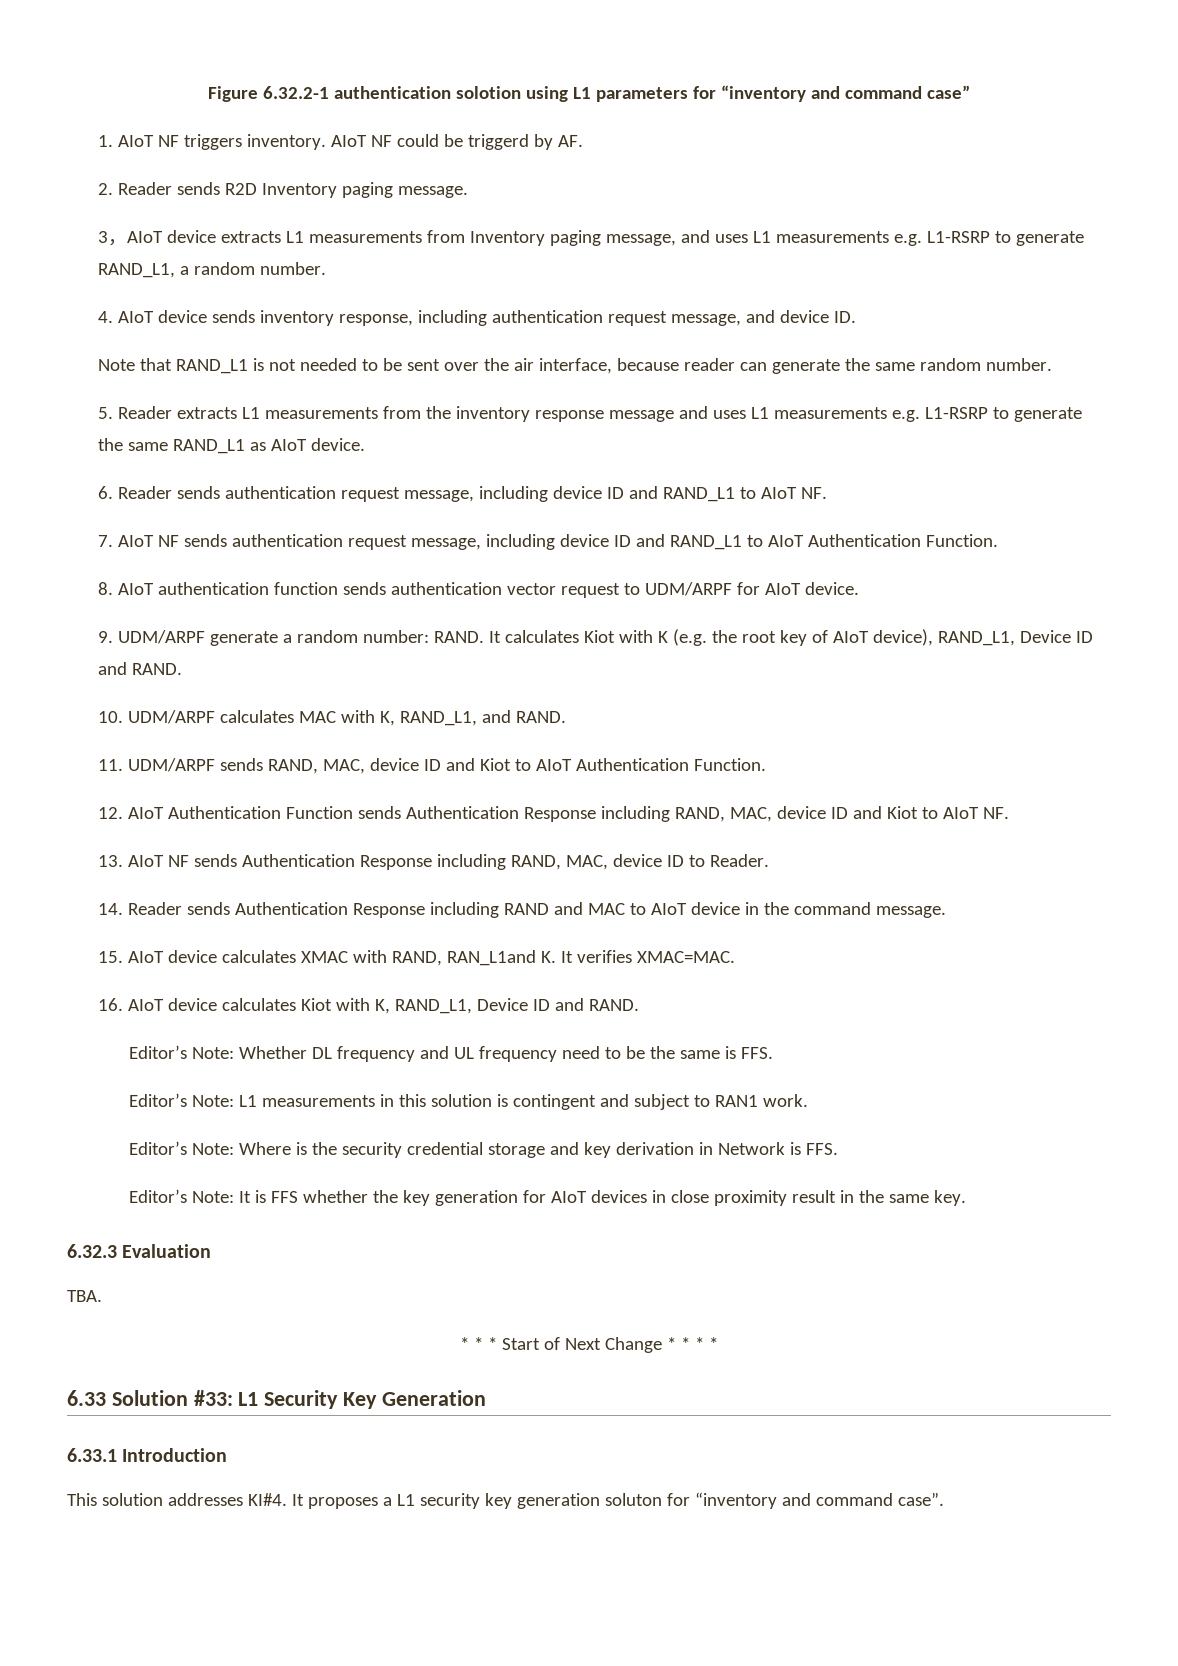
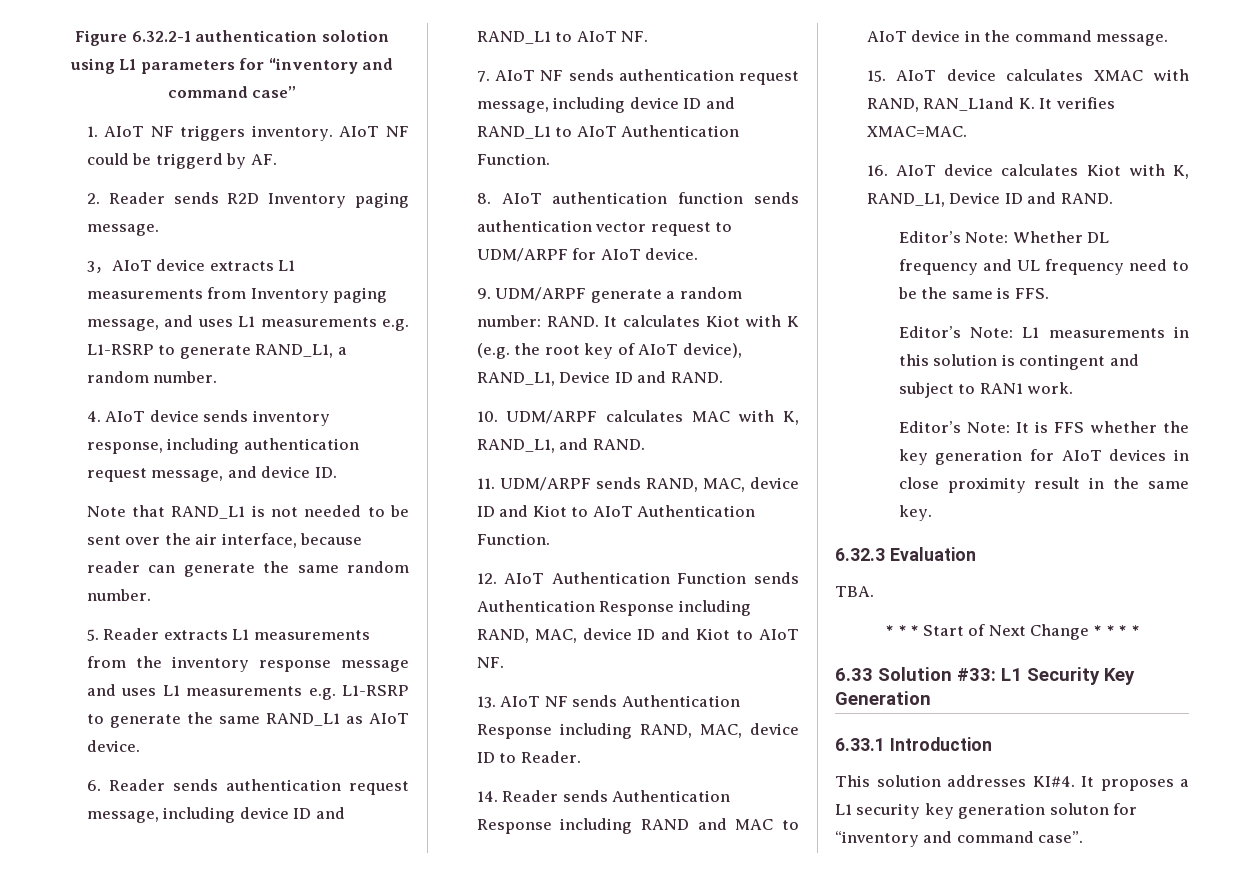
- Editor’s Note: Where is the security credential storage and key derivation in Network is FFS.

